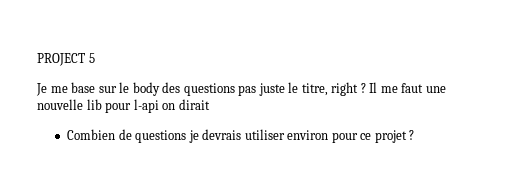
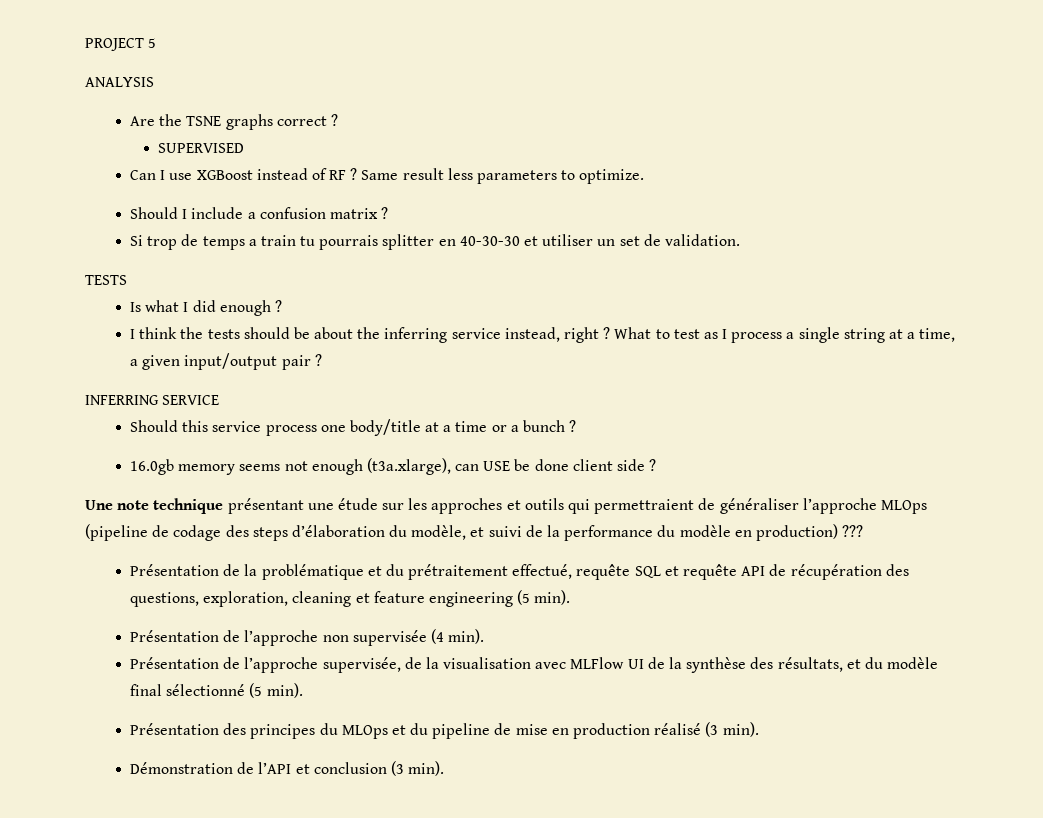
- Je me base sur le body des questions pas juste le titre, right ? Il me faut une nouvelle lib pour l-api on dirait
- Combien de questions je devrais utiliser environ pour ce projet ?
+ ANALYSIS
+ Are the TSNE graphs correct ?
+ SUPERVISED
+ Can I use XGBoost instead of RF ? Same result less parameters to optimize.
+ Should I include a confusion matrix ?
+ Si trop de temps a train tu pourrais splitter en 40-30-30 et utiliser un set de validation.
+ TESTS
+ Is what I did enough ?
+ I think the tests should be about the inferring service instead, right ? What to test as I process a single string at a time, a given input/output pair ?
+ INFERRING SERVICE
+ Should this service process one body/title at a time or a bunch ?
+ 16.0gb memory seems not enough (t3a.xlarge), can USE be done client side ?
+ Une note technique présentant une étude sur les approches et outils qui permettraient de généraliser l’approche MLOps (pipeline de codage des steps d’élaboration du modèle, et suivi de la performance du modèle en production) ???
+ Présentation de la problématique et du prétraitement effectué, requête SQL et requête API de récupération des questions, exploration, cleaning et feature engineering (5 min).
+ Présentation de l’approche non supervisée (4 min).
+ Présentation de l’approche supervisée, de la visualisation avec MLFlow UI de la synthèse des résultats, et du modèle final sélectionné (5 min).
+ Présentation des principes du MLOps et du pipeline de mise en production réalisé (3 min).
+ Démonstration de l’API et conclusion (3 min).

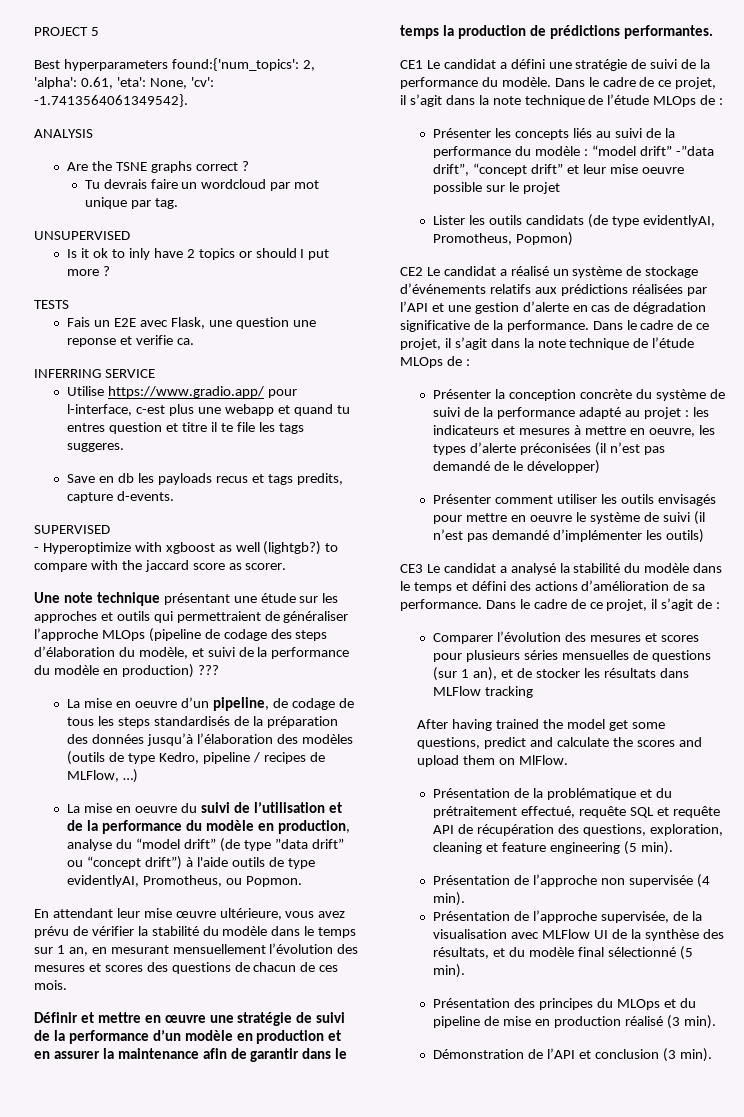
+ Best hyperparameters found:{'num_topics': 2, 'alpha': 0.61, 'eta': None, 'cv': -1.7413564061349542}.
+ Tu devrais faire un wordcloud par mot unique par tag.
+ UNSUPERVISED
+ Is it ok to inly have 2 topics or should I put more ?
+ TESTS
+ Fais un E2E avec Flask, une question une reponse et verifie ca.
+ INFERRING SERVICE
+ Utilise https://www.gradio.app/ pour l-interface, c-est plus une webapp et quand tu entres question et titre il te file les tags suggeres.
+ Save en db les payloads recus et tags predits, capture d-events.
  SUPERVISED
- Can I use XGBoost instead of RF ? Same result less parameters to optimize.
- Should I include a confusion matrix ?
- Si trop de temps a train tu pourrais splitter en 40-30-30 et utiliser un set de validation.
- TESTS
- Is what I did enough ?
- I think the tests should be about the inferring service instead, right ? What to test as I process a single string at a time, a given input/output pair ?
- INFERRING SERVICE
- Should this service process one body/title at a time or a bunch ?
- 16.0gb memory seems not enough (t3a.xlarge), can USE be done client side ?
+ - Hyperoptimize with xgboost as well (lightgb?) to compare with the jaccard score as scorer.
+ La mise en oeuvre d’un pipeline, de codage de tous les steps standardisés de la préparation des données jusqu’à l’élaboration des modèles (outils de type Kedro, pipeline / recipes de MLFlow, …)
+ La mise en oeuvre du suivi de l’utilisation et de la performance du modèle en production, analyse du “model drift” (de type ”data drift” ou “concept drift”) à l'aide outils de type evidentlyAI, Promotheus, ou Popmon.
+ En attendant leur mise œuvre ultérieure, vous avez prévu de vérifier la stabilité du modèle dans le temps sur 1 an, en mesurant mensuellement l’évolution des mesures et scores des questions de chacun de ces mois.
+ Définir et mettre en œuvre une stratégie de suivi de la performance d’un modèle en production et en assurer la maintenance afin de garantir dans le temps la production de prédictions performantes.
+ CE1 Le candidat a défini une stratégie de suivi de la performance du modèle. Dans le cadre de ce projet, il s’agit dans la note technique de l’étude MLOps de :
+ Présenter les concepts liés au suivi de la performance du modèle : “model drift” -”data drift”, “concept drift” et leur mise oeuvre possible sur le projet
+ Lister les outils candidats (de type evidentlyAI, Promotheus, Popmon)
+ CE2 Le candidat a réalisé un système de stockage d’événements relatifs aux prédictions réalisées par l’API et une gestion d’alerte en cas de dégradation significative de la performance. Dans le cadre de ce projet, il s’agit dans la note technique de l’étude MLOps de :
+ Présenter la conception concrète du système de suivi de la performance adapté au projet : les indicateurs et mesures à mettre en oeuvre, les types d’alerte préconisées (il n’est pas demandé de le développer)
+ Présenter comment utiliser les outils envisagés pour mettre en oeuvre le système de suivi (il n’est pas demandé d’implémenter les outils)
+ CE3 Le candidat a analysé la stabilité du modèle dans le temps et défini des actions d’amélioration de sa performance. Dans le cadre de ce projet, il s’agit de :
+ Comparer l’évolution des mesures et scores pour plusieurs séries mensuelles de questions (sur 1 an), et de stocker les résultats dans MLFlow tracking
+ After having trained the model get some questions, predict and calculate the scores and upload them on MlFlow.

